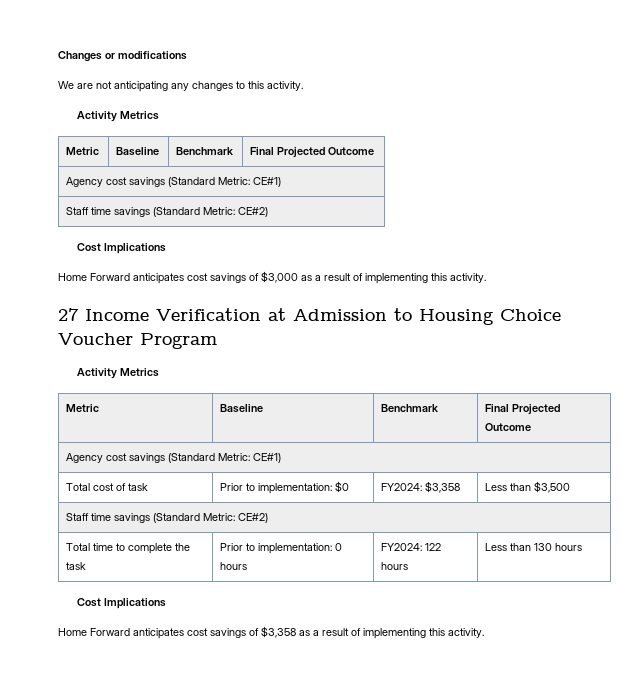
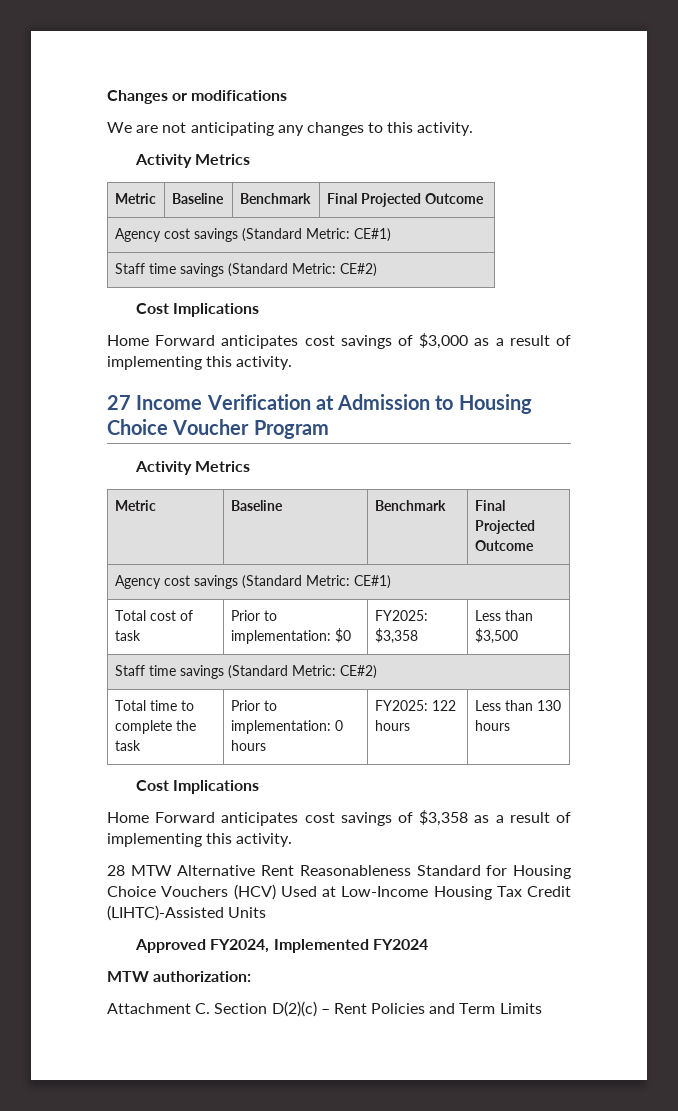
- Total cost of task | Prior to implementation: $0 | FY2024: $3,358 | Less than $3,500
+ Total cost of task | Prior to implementation: $0 | FY2025: $3,358 | Less than $3,500
- Total time to complete the task | Prior to implementation: 0 hours | FY2024: 122 hours | Less than 130 hours
+ Total time to complete the task | Prior to implementation: 0 hours | FY2025: 122 hours | Less than 130 hours
+ 28 MTW Alternative Rent Reasonableness Standard for Housing Choice Vouchers (HCV) Used at Low-Income Housing Tax Credit (LIHTC)-Assisted Units
+ Approved FY2024, Implemented FY2024
+ MTW authorization:
+ Attachment C. Section D(2)(c) – Rent Policies and Term Limits

